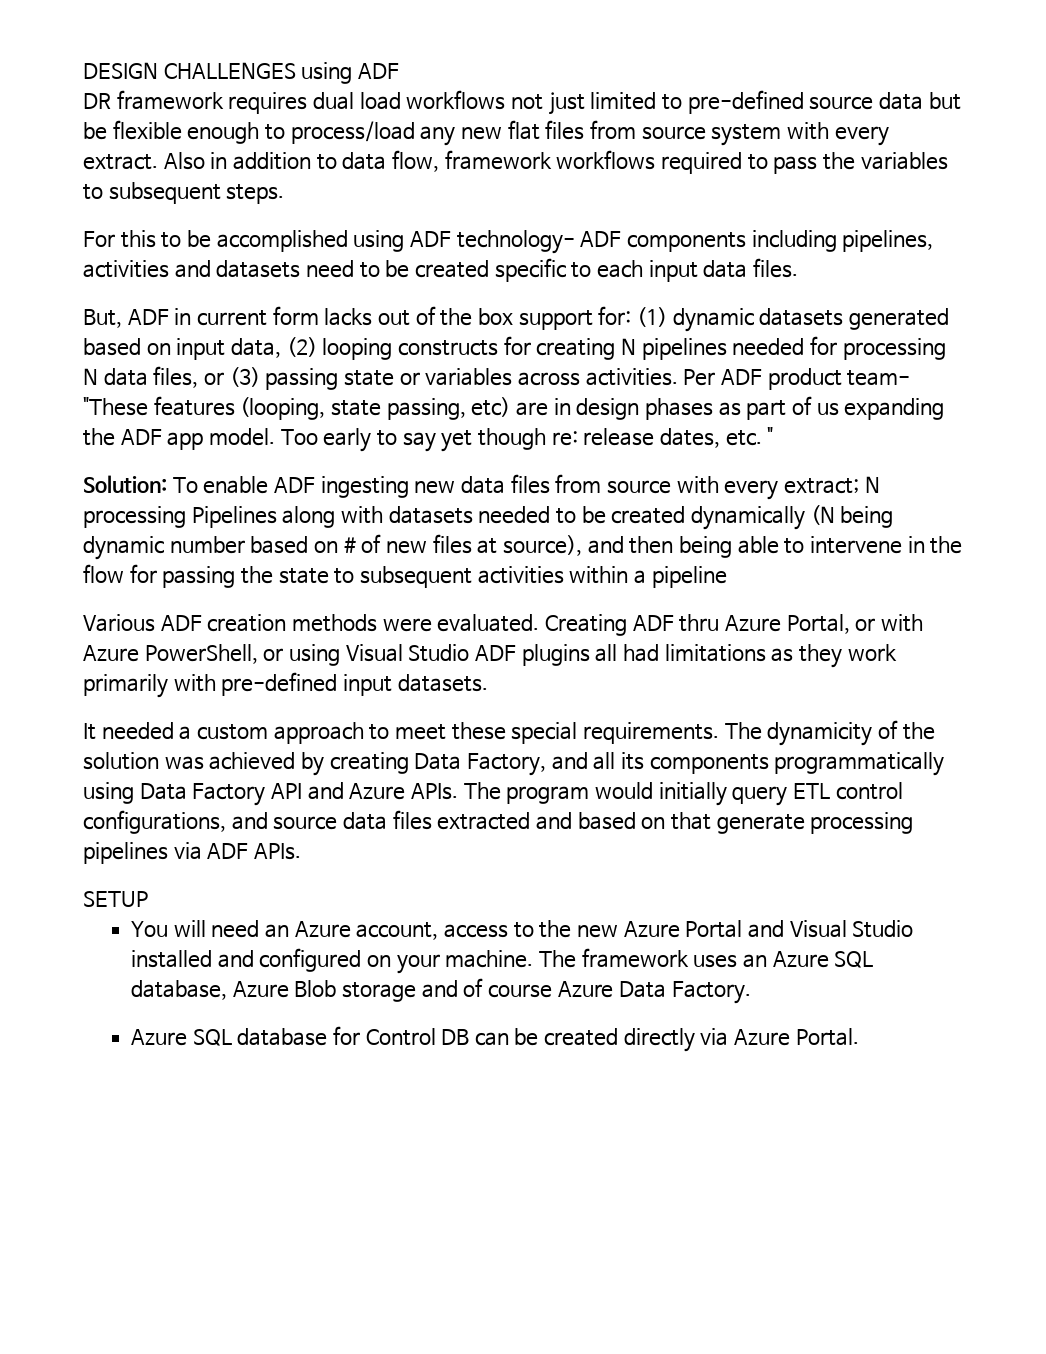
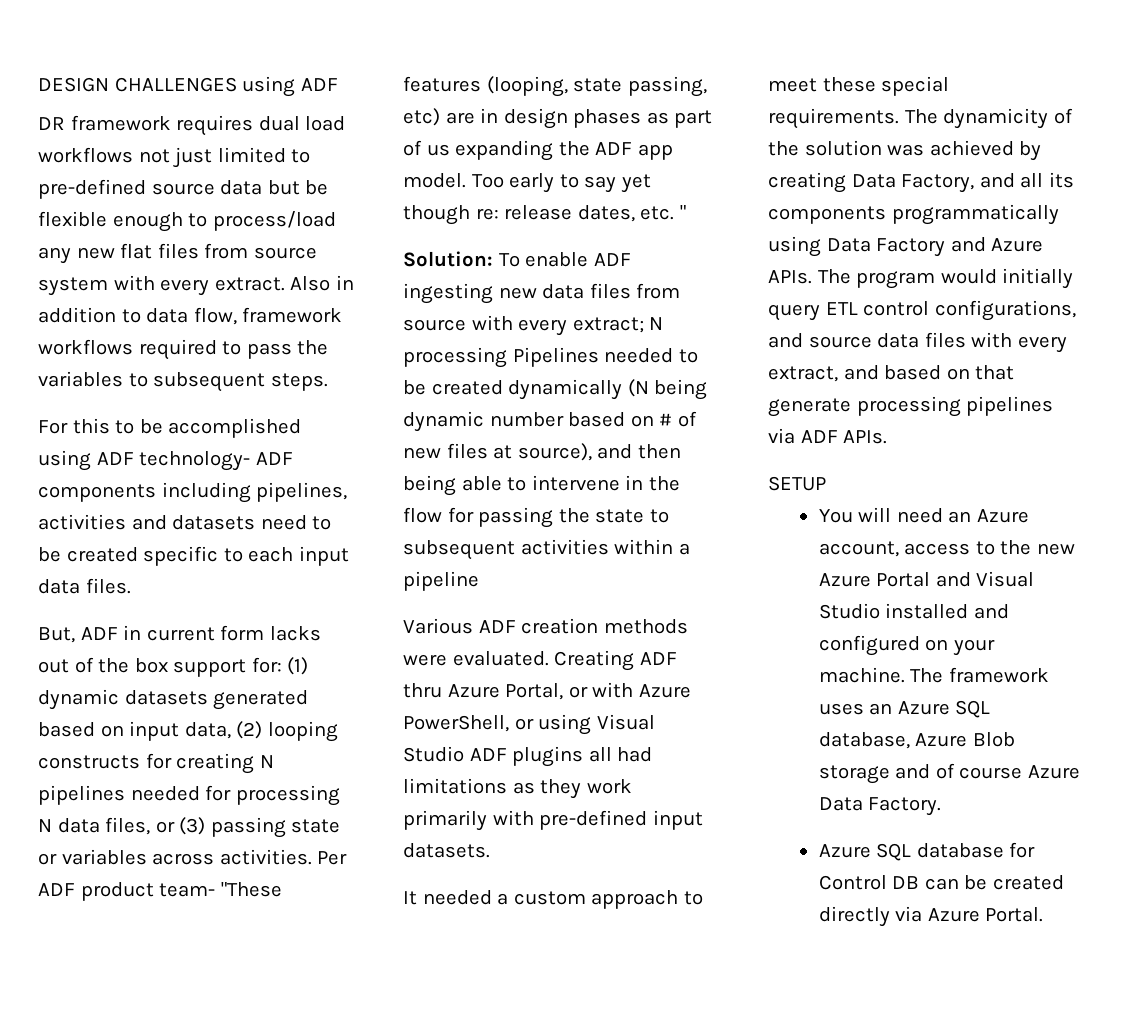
- Solution: To enable ADF ingesting new data files from source with every extract; N processing Pipelines along with datasets needed to be created dynamically (N being dynamic number based on # of new files at source), and then being able to intervene in the flow for passing the state to subsequent activities within a pipeline
+ Solution: To enable ADF ingesting new data files from source with every extract; N processing Pipelines needed to be created dynamically (N being dynamic number based on # of new files at source), and then being able to intervene in the flow for passing the state to subsequent activities within a pipeline
- The dynamicity of the solution was achieved by creating Data Factory, and all its components programmatically using Data Factory API and Azure APIs.
+ The dynamicity of the solution was achieved by creating Data Factory, and all its components programmatically using Data Factory and Azure APIs.
- The program would initially query ETL control configurations, and source data files extracted and based on that generate processing pipelines via ADF APIs.
+ The program would initially query ETL control configurations, and source data files with every extract, and based on that generate processing pipelines via ADF APIs.

